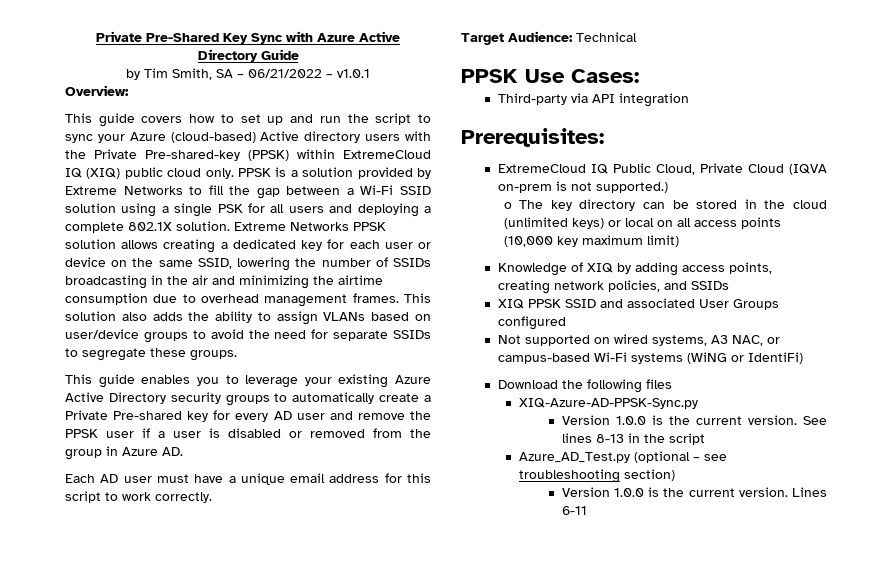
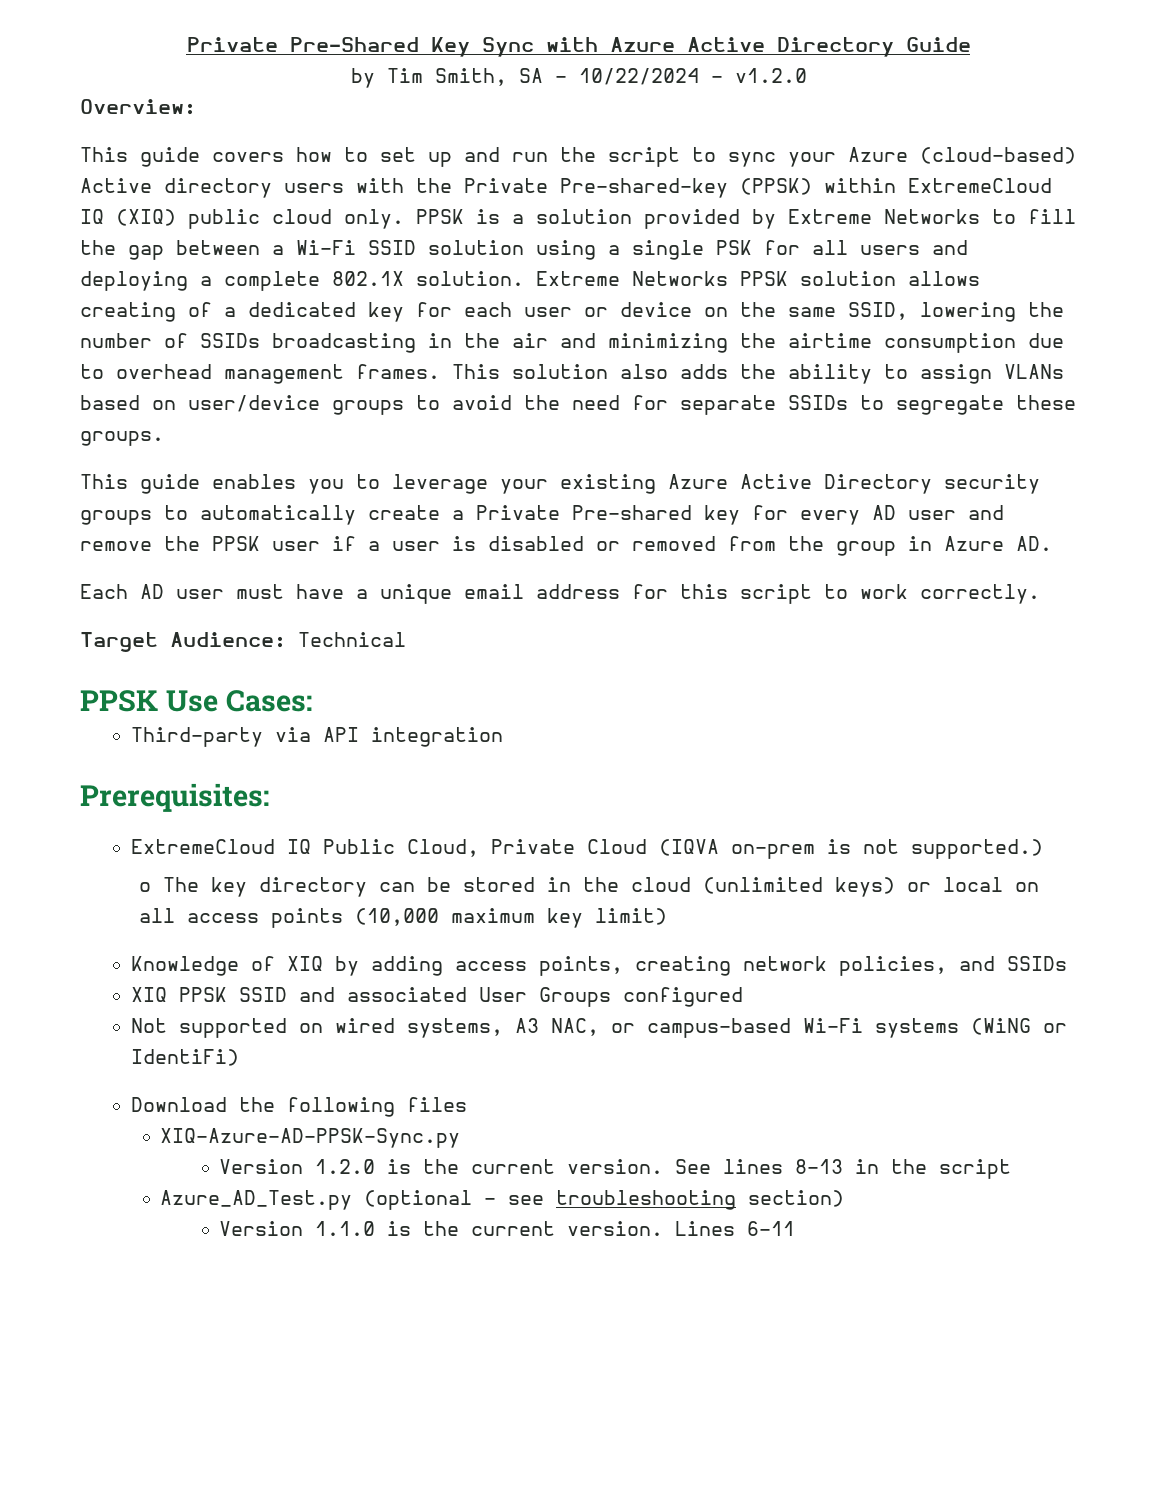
- by Tim Smith, SA – 06/21/2022 – v1.0.1
+ by Tim Smith, SA – 10/22/2024 – v1.2.0
- Extreme Networks PPSK solution allows creating a dedicated key for each user or device on the same SSID, lowering the number of SSIDs broadcasting in the air and minimizing the airtime consumption due to overhead management frames.
+ Extreme Networks PPSK solution allows creating of a dedicated key for each user or device on the same SSID, lowering the number of SSIDs broadcasting in the air and minimizing the airtime consumption due to overhead management frames.
- o The key directory can be stored in the cloud (unlimited keys) or local on all access points (10,000 key maximum limit)
+ o The key directory can be stored in the cloud (unlimited keys) or local on all access points (10,000 maximum key limit)
  XIQ-Azure-AD-PPSK-Sync.py
- Version 1.0.0 is the current version.
+ Version 1.2.0 is the current version.
  Azure_AD_Test.py (optional – see troubleshooting section)
- Version 1.0.0 is the current version.
+ Version 1.1.0 is the current version.

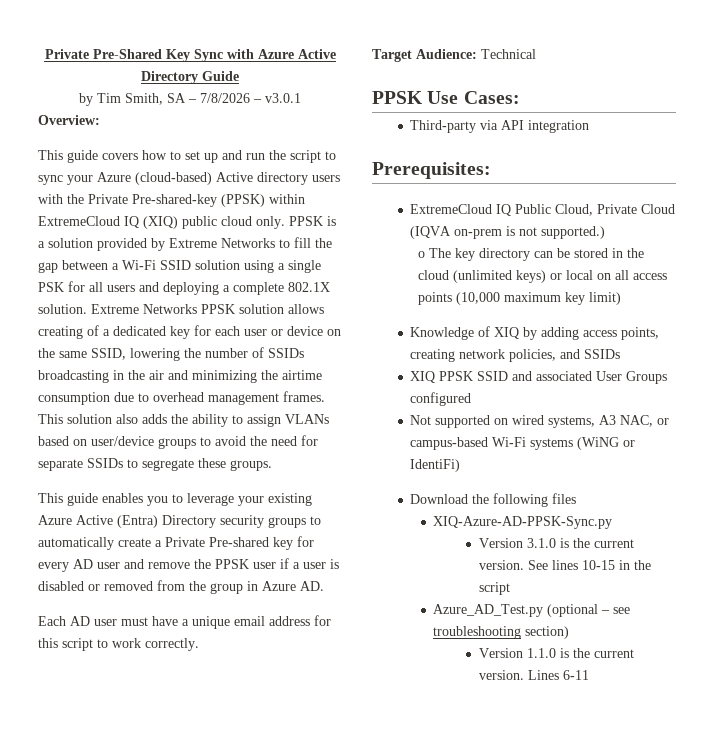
- by Tim Smith, SA – 10/22/2024 – v1.2.0
+ by Tim Smith, SA – 7/8/2026 – v3.0.1
- This guide enables you to leverage your existing Azure Active Directory security groups to automatically create a Private Pre-shared key for every AD user and remove the PPSK user if a user is disabled or removed from the group in Azure AD.
+ This guide enables you to leverage your existing Azure Active (Entra) Directory security groups to automatically create a Private Pre-shared key for every AD user and remove the PPSK user if a user is disabled or removed from the group in Azure AD.
- Version 1.2.0 is the current version.
+ Version 3.1.0 is the current version.
- See lines 8-13 in the script
+ See lines 10-15 in the script

